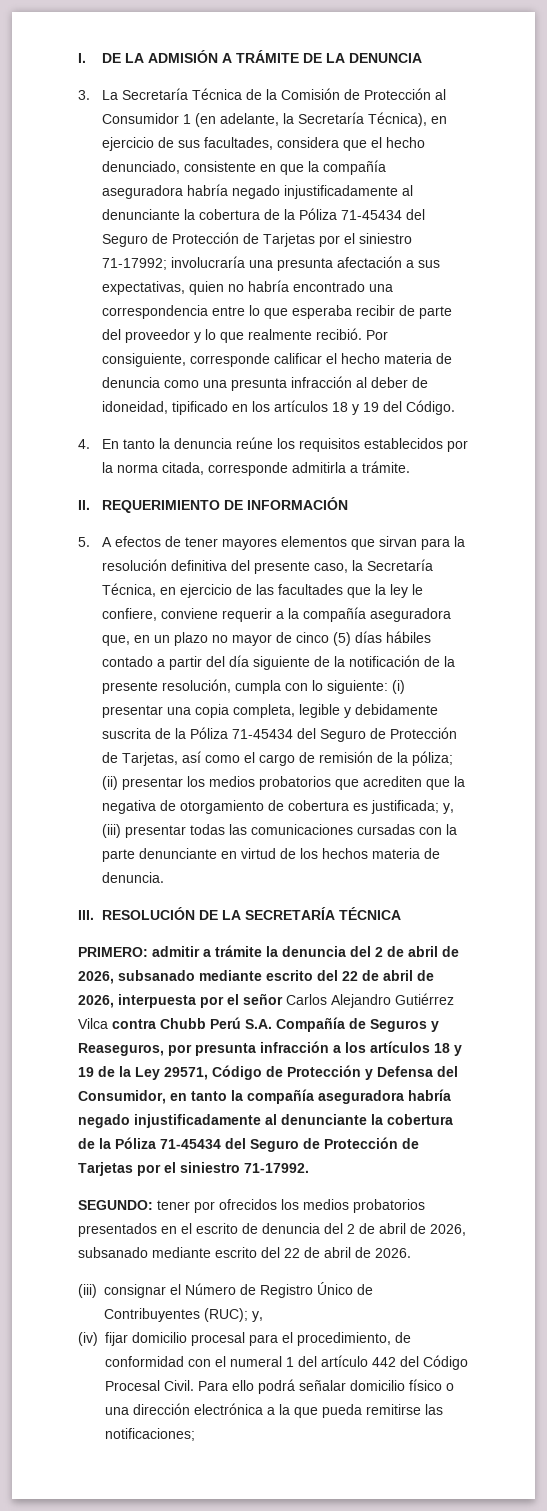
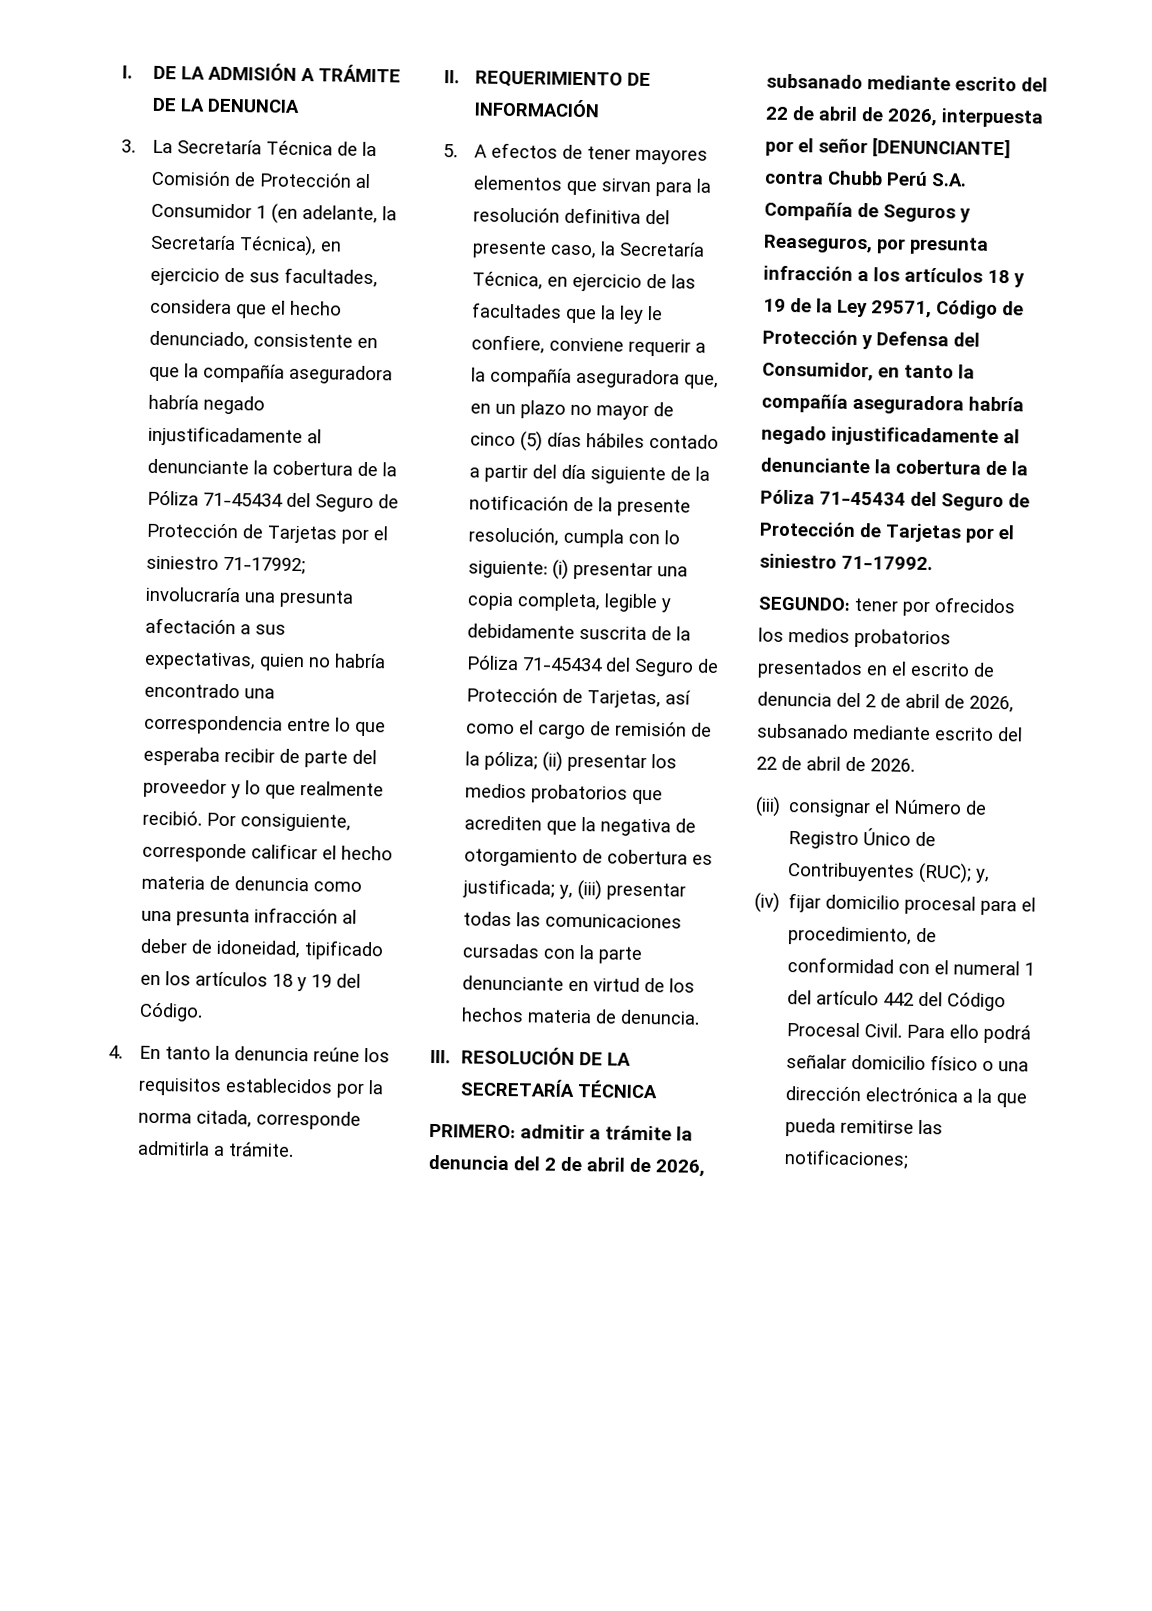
- admitir a trámite la denuncia del 2 de abril de 2026, subsanado mediante escrito del 22 de abril de 2026, interpuesta por el señor Carlos Alejandro Gutiérrez Vilca contra Chubb Perú S.A. Compañía de Seguros y Reaseguros, por presunta infracción a los artículos 18 y 19 de la Ley 29571, Código de Protección y Defensa del Consumidor, en tanto la compañía aseguradora habría negado injustificadamente al denunciante la cobertura de la Póliza 71-45434 del Seguro de Protección de Tarjetas por el siniestro 71-17992.
+ admitir a trámite la denuncia del 2 de abril de 2026, subsanado mediante escrito del 22 de abril de 2026, interpuesta por el señor [DENUNCIANTE] contra Chubb Perú S.A. Compañía de Seguros y Reaseguros, por presunta infracción a los artículos 18 y 19 de la Ley 29571, Código de Protección y Defensa del Consumidor, en tanto la compañía aseguradora habría negado injustificadamente al denunciante la cobertura de la Póliza 71-45434 del Seguro de Protección de Tarjetas por el siniestro 71-17992.

